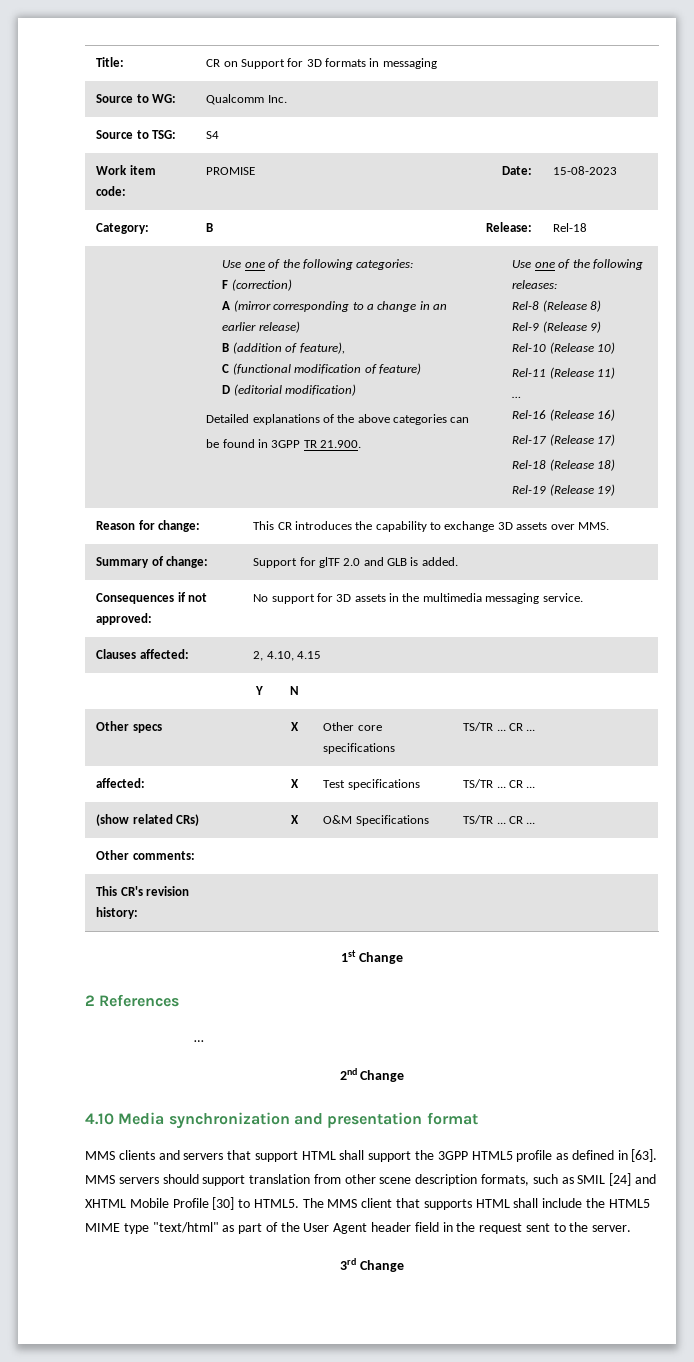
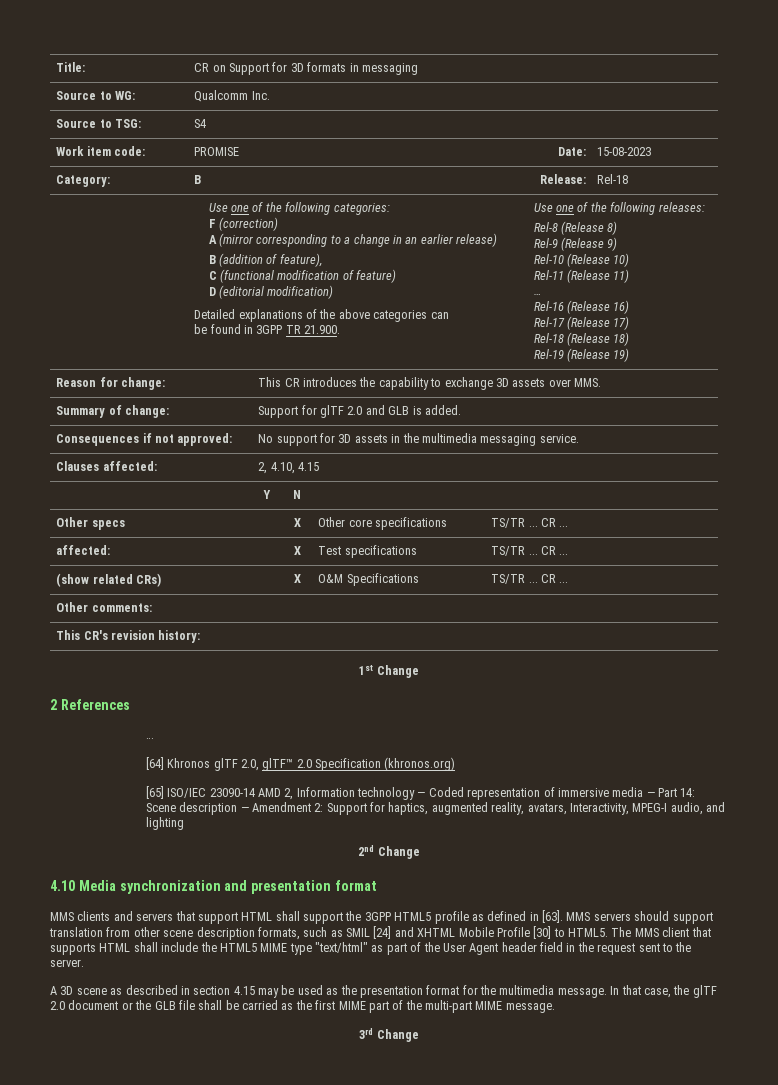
+ [64] Khronos glTF 2.0, glTF™ 2.0 Specification (khronos.org)
+ [65] ISO/IEC 23090-14 AMD 2, Information technology — Coded representation of immersive media — Part 14: Scene description — Amendment 2: Support for haptics, augmented reality, avatars, Interactivity, MPEG-I audio, and lighting
+ A 3D scene as described in section 4.15 may be used as the presentation format for the multimedia message. In that case, the glTF 2.0 document or the GLB file shall be carried as the first MIME part of the multi-part MIME message.

